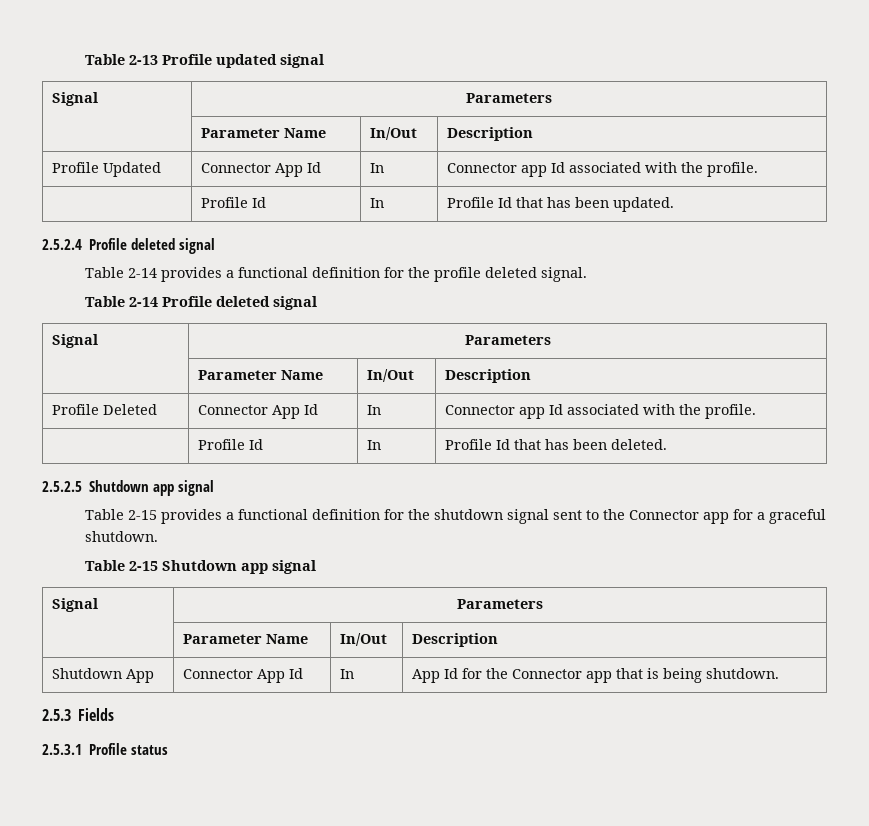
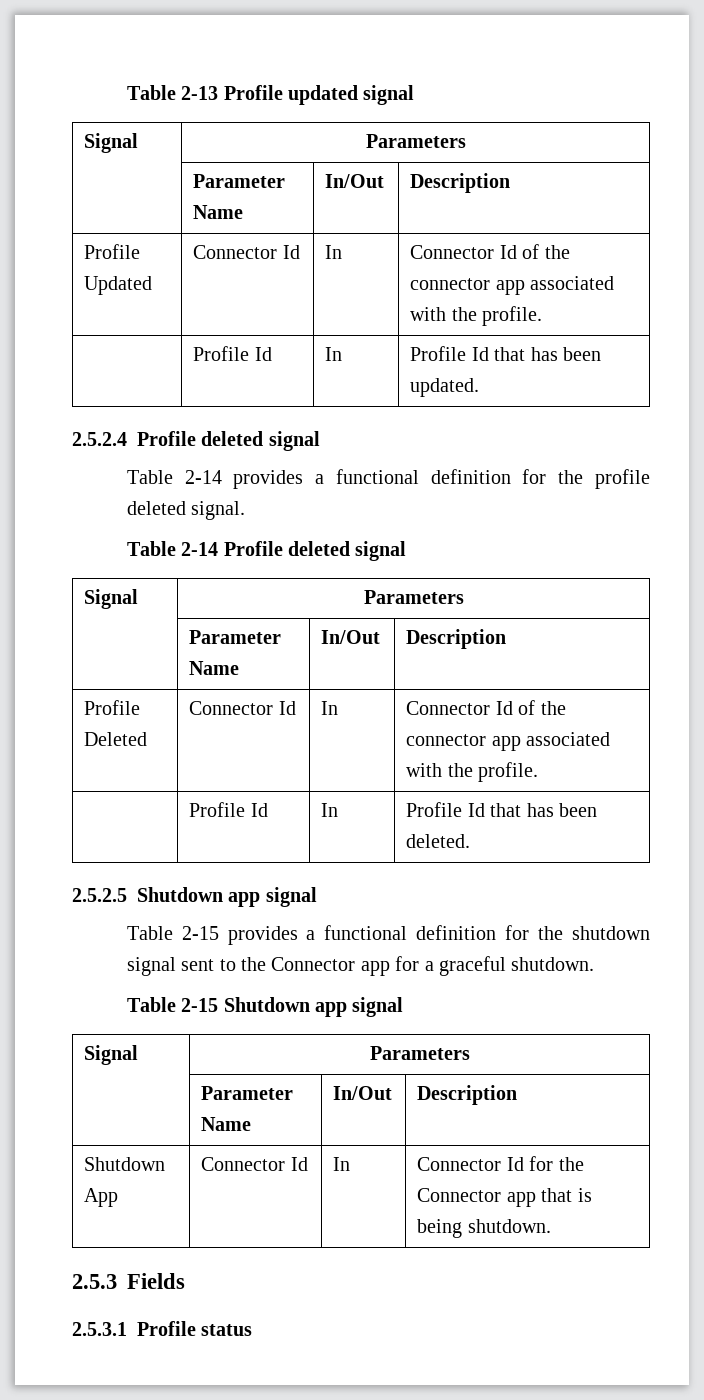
- Profile Updated | Connector App Id | In | Connector app Id associated with the profile.
+ Profile Updated | Connector Id | In | Connector Id of the connector app associated with the profile.
- Profile Deleted | Connector App Id | In | Connector app Id associated with the profile.
+ Profile Deleted | Connector Id | In | Connector Id of the connector app associated with the profile.
- Shutdown App | Connector App Id | In | App Id for the Connector app that is being shutdown.
+ Shutdown App | Connector Id | In | Connector Id for the Connector app that is being shutdown.

